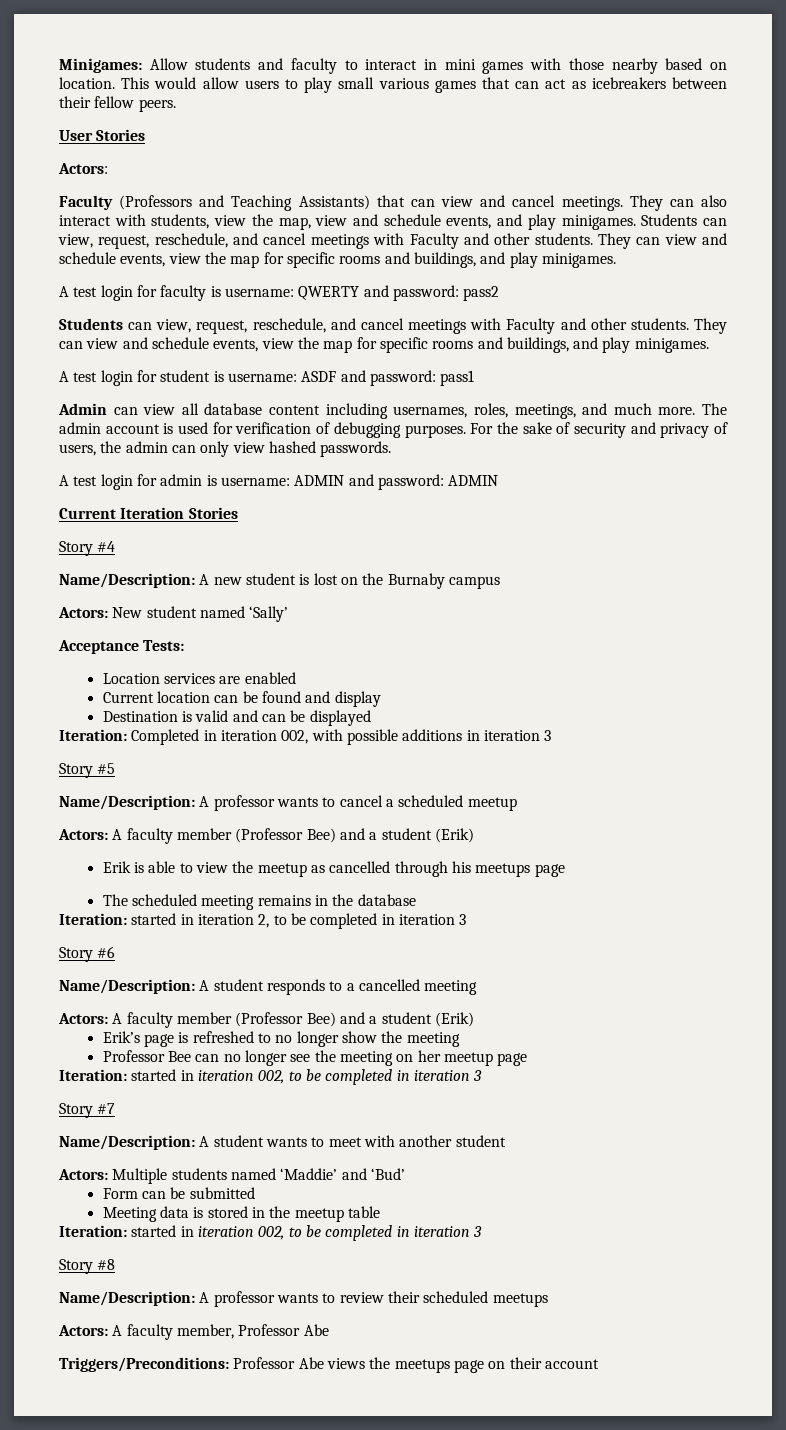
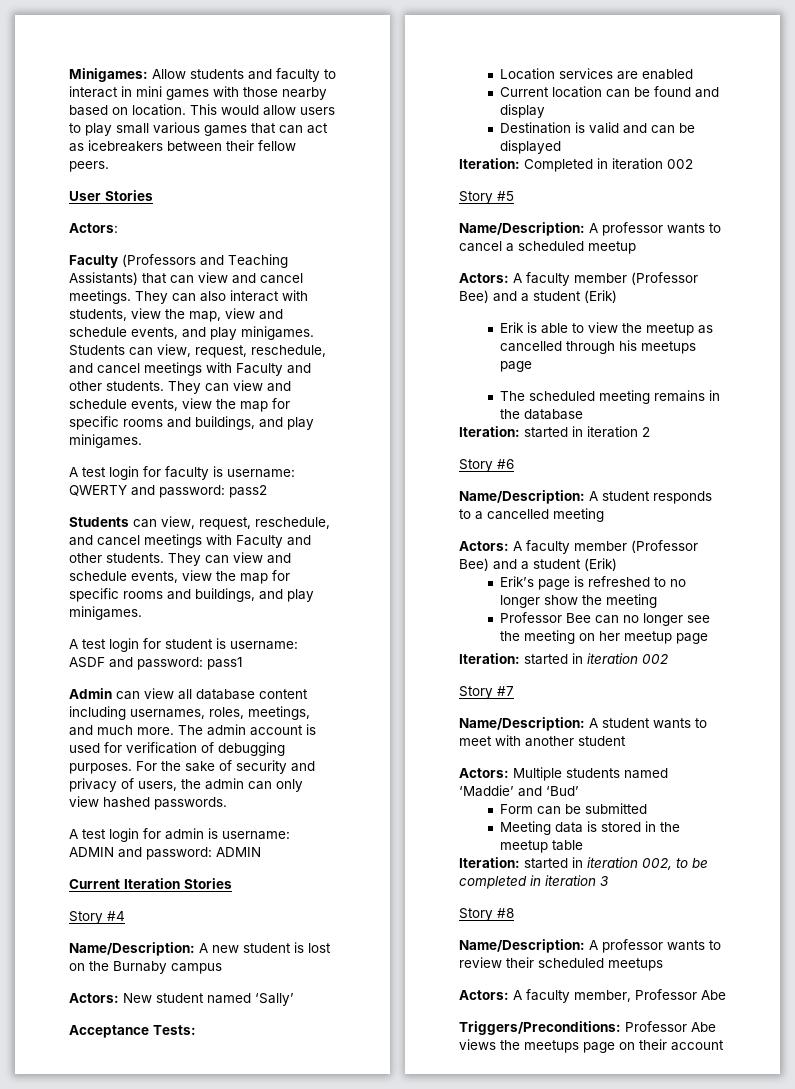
- Iteration: Completed in iteration 002, with possible additions in iteration 3
+ Iteration: Completed in iteration 002
- Iteration: started in iteration 2, to be completed in iteration 3
+ Iteration: started in iteration 2
  Professor Bee can no longer see the meeting on her meetup page
- Iteration: started in iteration 002, to be completed in iteration 3
+ Iteration: started in iteration 002

